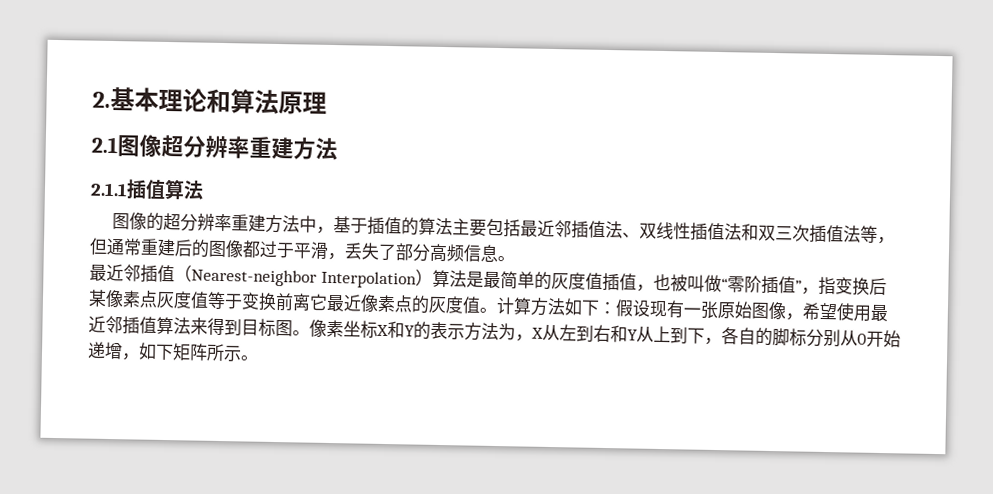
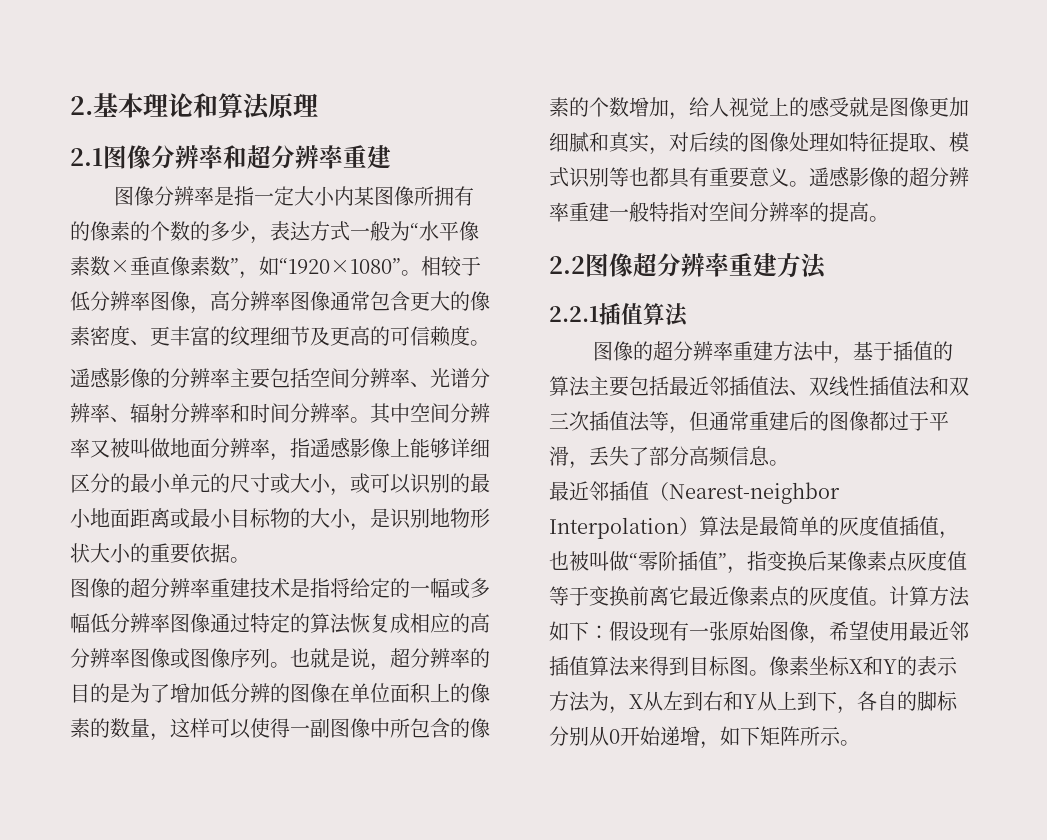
- 2.1图像超分辨率重建方法
+ 2.1图像分辨率和超分辨率重建
+ 图像分辨率是指一定大小内某图像所拥有的像素的个数的多少，表达方式一般为“水平像素数×垂直像素数”，如“1920×1080”。相较于低分辨率图像，高分辨率图像通常包含更大的像素密度、更丰富的纹理细节及更高的可信赖度。
+ 遥感影像的分辨率主要包括空间分辨率、光谱分辨率、辐射分辨率和时间分辨率。其中空间分辨率又被叫做地面分辨率，指遥感影像上能够详细区分的最小单元的尺寸或大小，或可以识别的最小地面距离或最小目标物的大小，是识别地物形状大小的重要依据。
+ 图像的超分辨率重建技术是指将给定的一幅或多幅低分辨率图像通过特定的算法恢复成相应的高分辨率图像或图像序列。也就是说，超分辨率的目的是为了增加低分辨的图像在单位面积上的像素的数量，这样可以使得一副图像中所包含的像素的个数增加，给人视觉上的感受就是图像更加细腻和真实，对后续的图像处理如特征提取、模式识别等也都具有重要意义。遥感影像的超分辨率重建一般特指对空间分辨率的提高。
+ 2.2图像超分辨率重建方法
- 2.1.1插值算法
+ 2.2.1插值算法

